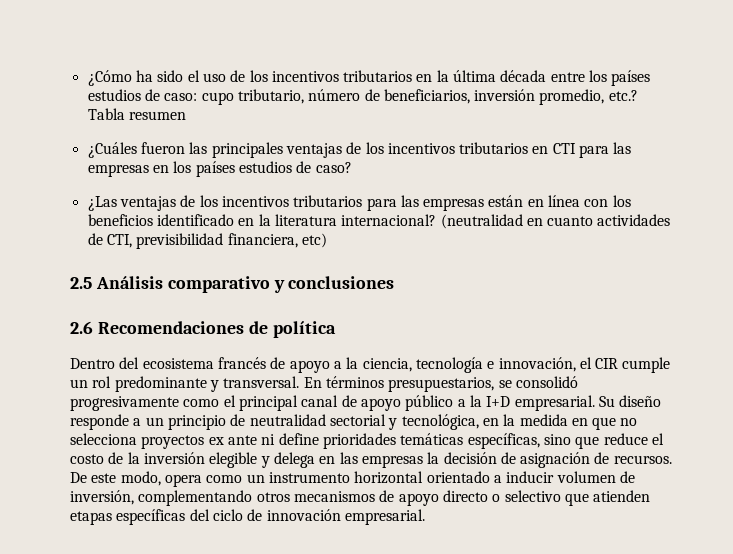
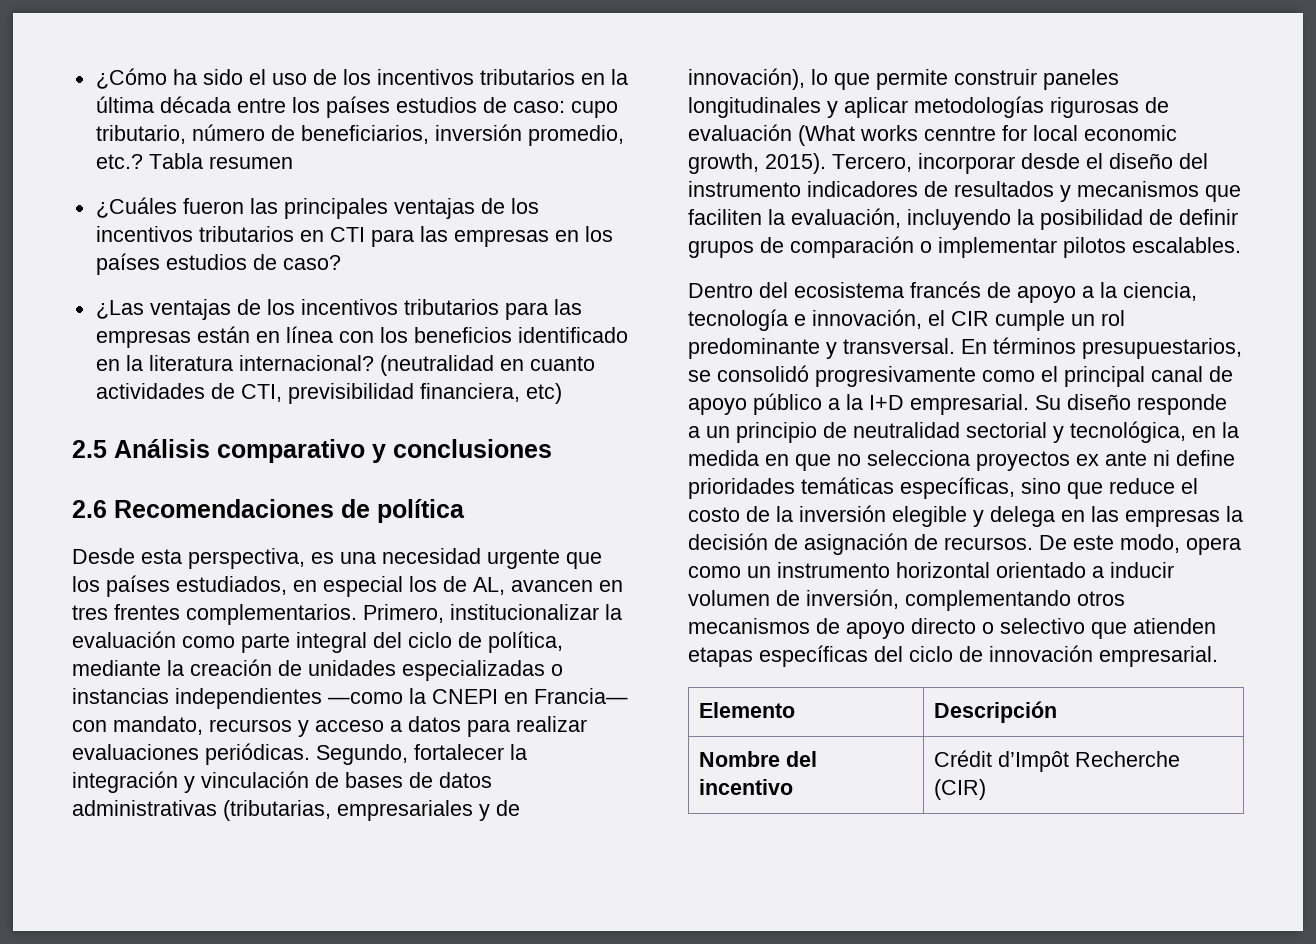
+ Desde esta perspectiva, es una necesidad urgente que los países estudiados, en especial los de AL, avancen en tres frentes complementarios. Primero, institucionalizar la evaluación como parte integral del ciclo de política, mediante la creación de unidades especializadas o instancias independientes —como la CNEPI en Francia— con mandato, recursos y acceso a datos para realizar evaluaciones periódicas. Segundo, fortalecer la integración y vinculación de bases de datos administrativas (tributarias, empresariales y de innovación), lo que permite construir paneles longitudinales y aplicar metodologías rigurosas de evaluación (What works cenntre for local economic growth, 2015). Tercero, incorporar desde el diseño del instrumento indicadores de resultados y mecanismos que faciliten la evaluación, incluyendo la posibilidad de definir grupos de comparación o implementar pilotos escalables.
+ Elemento | Descripción
+ Nombre del incentivo | Crédit d’Impôt Recherche (CIR)

